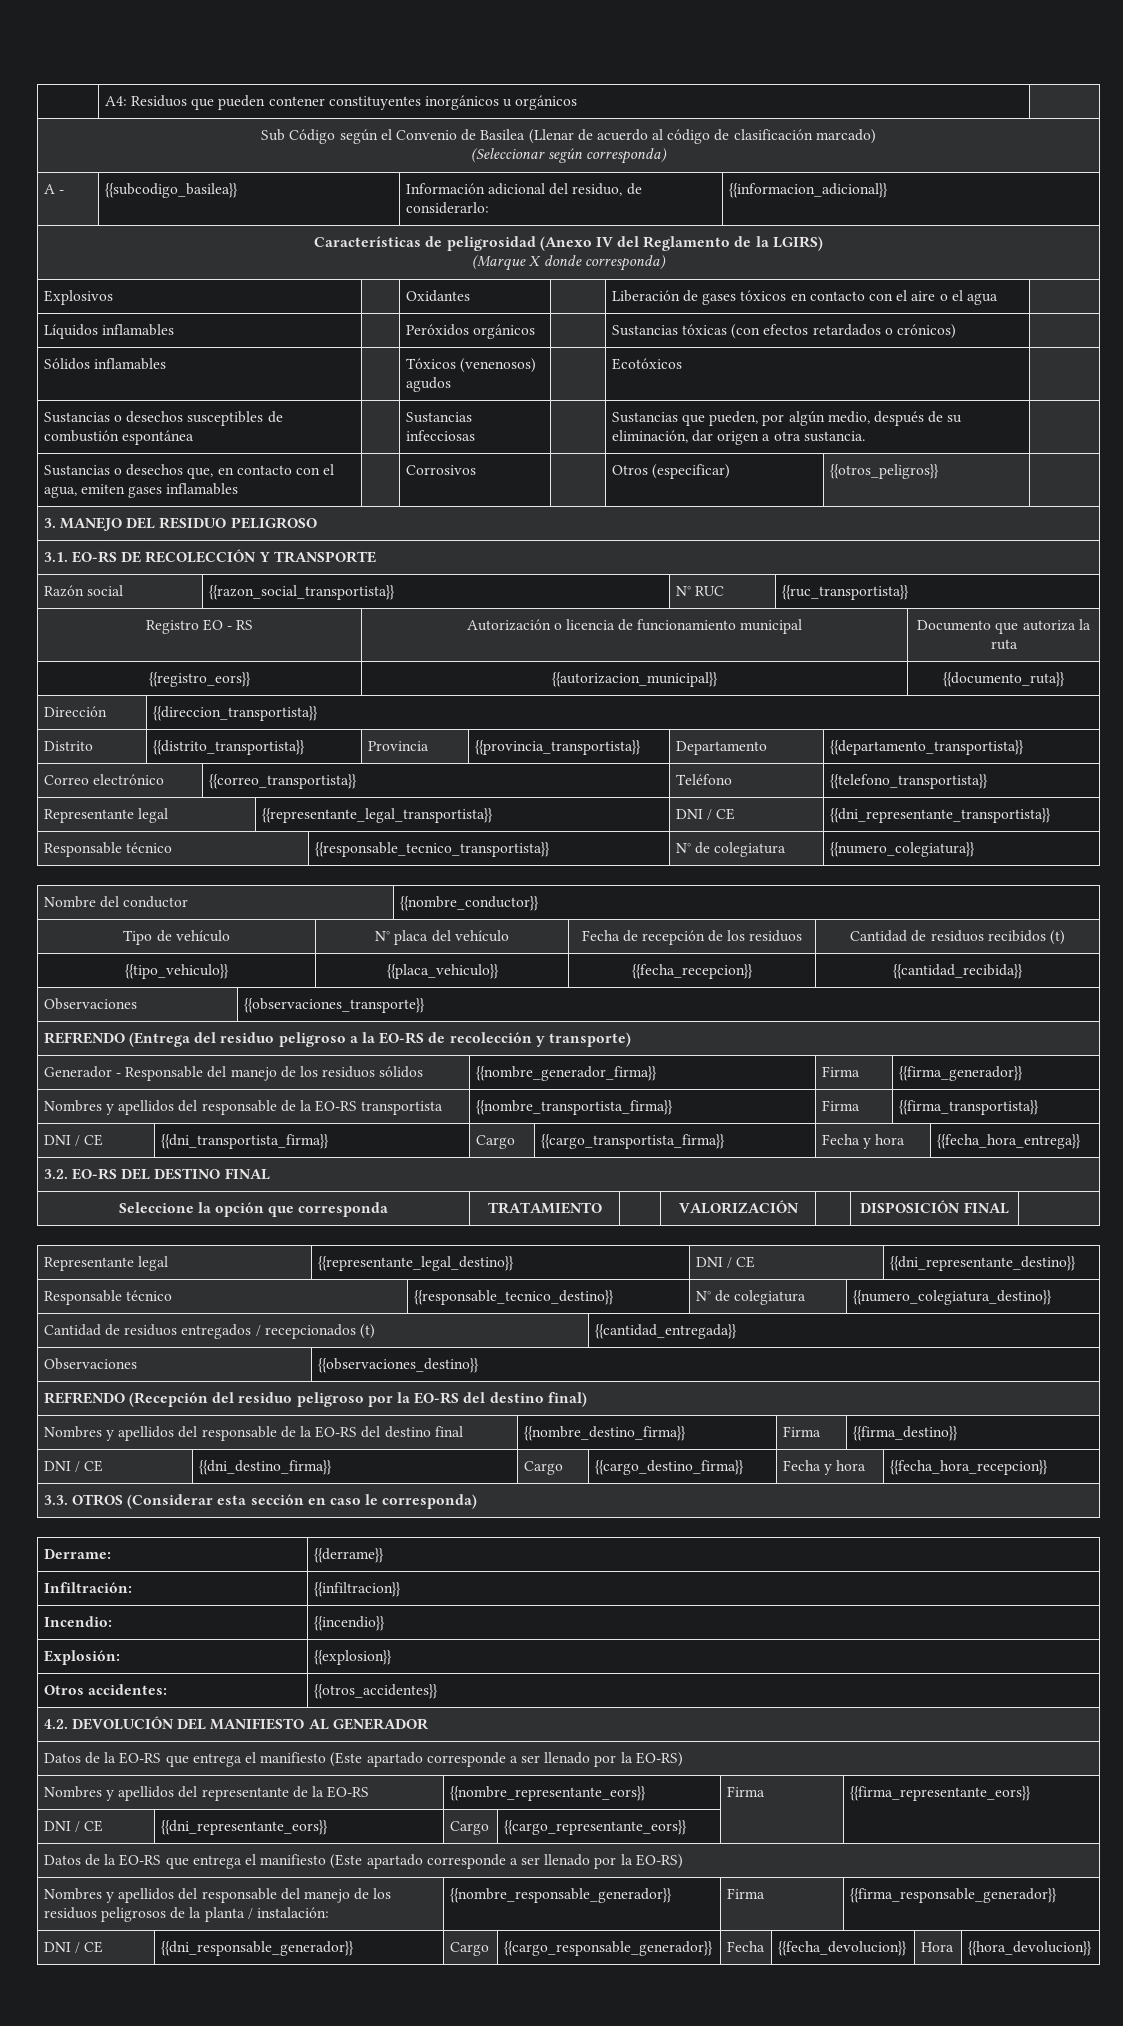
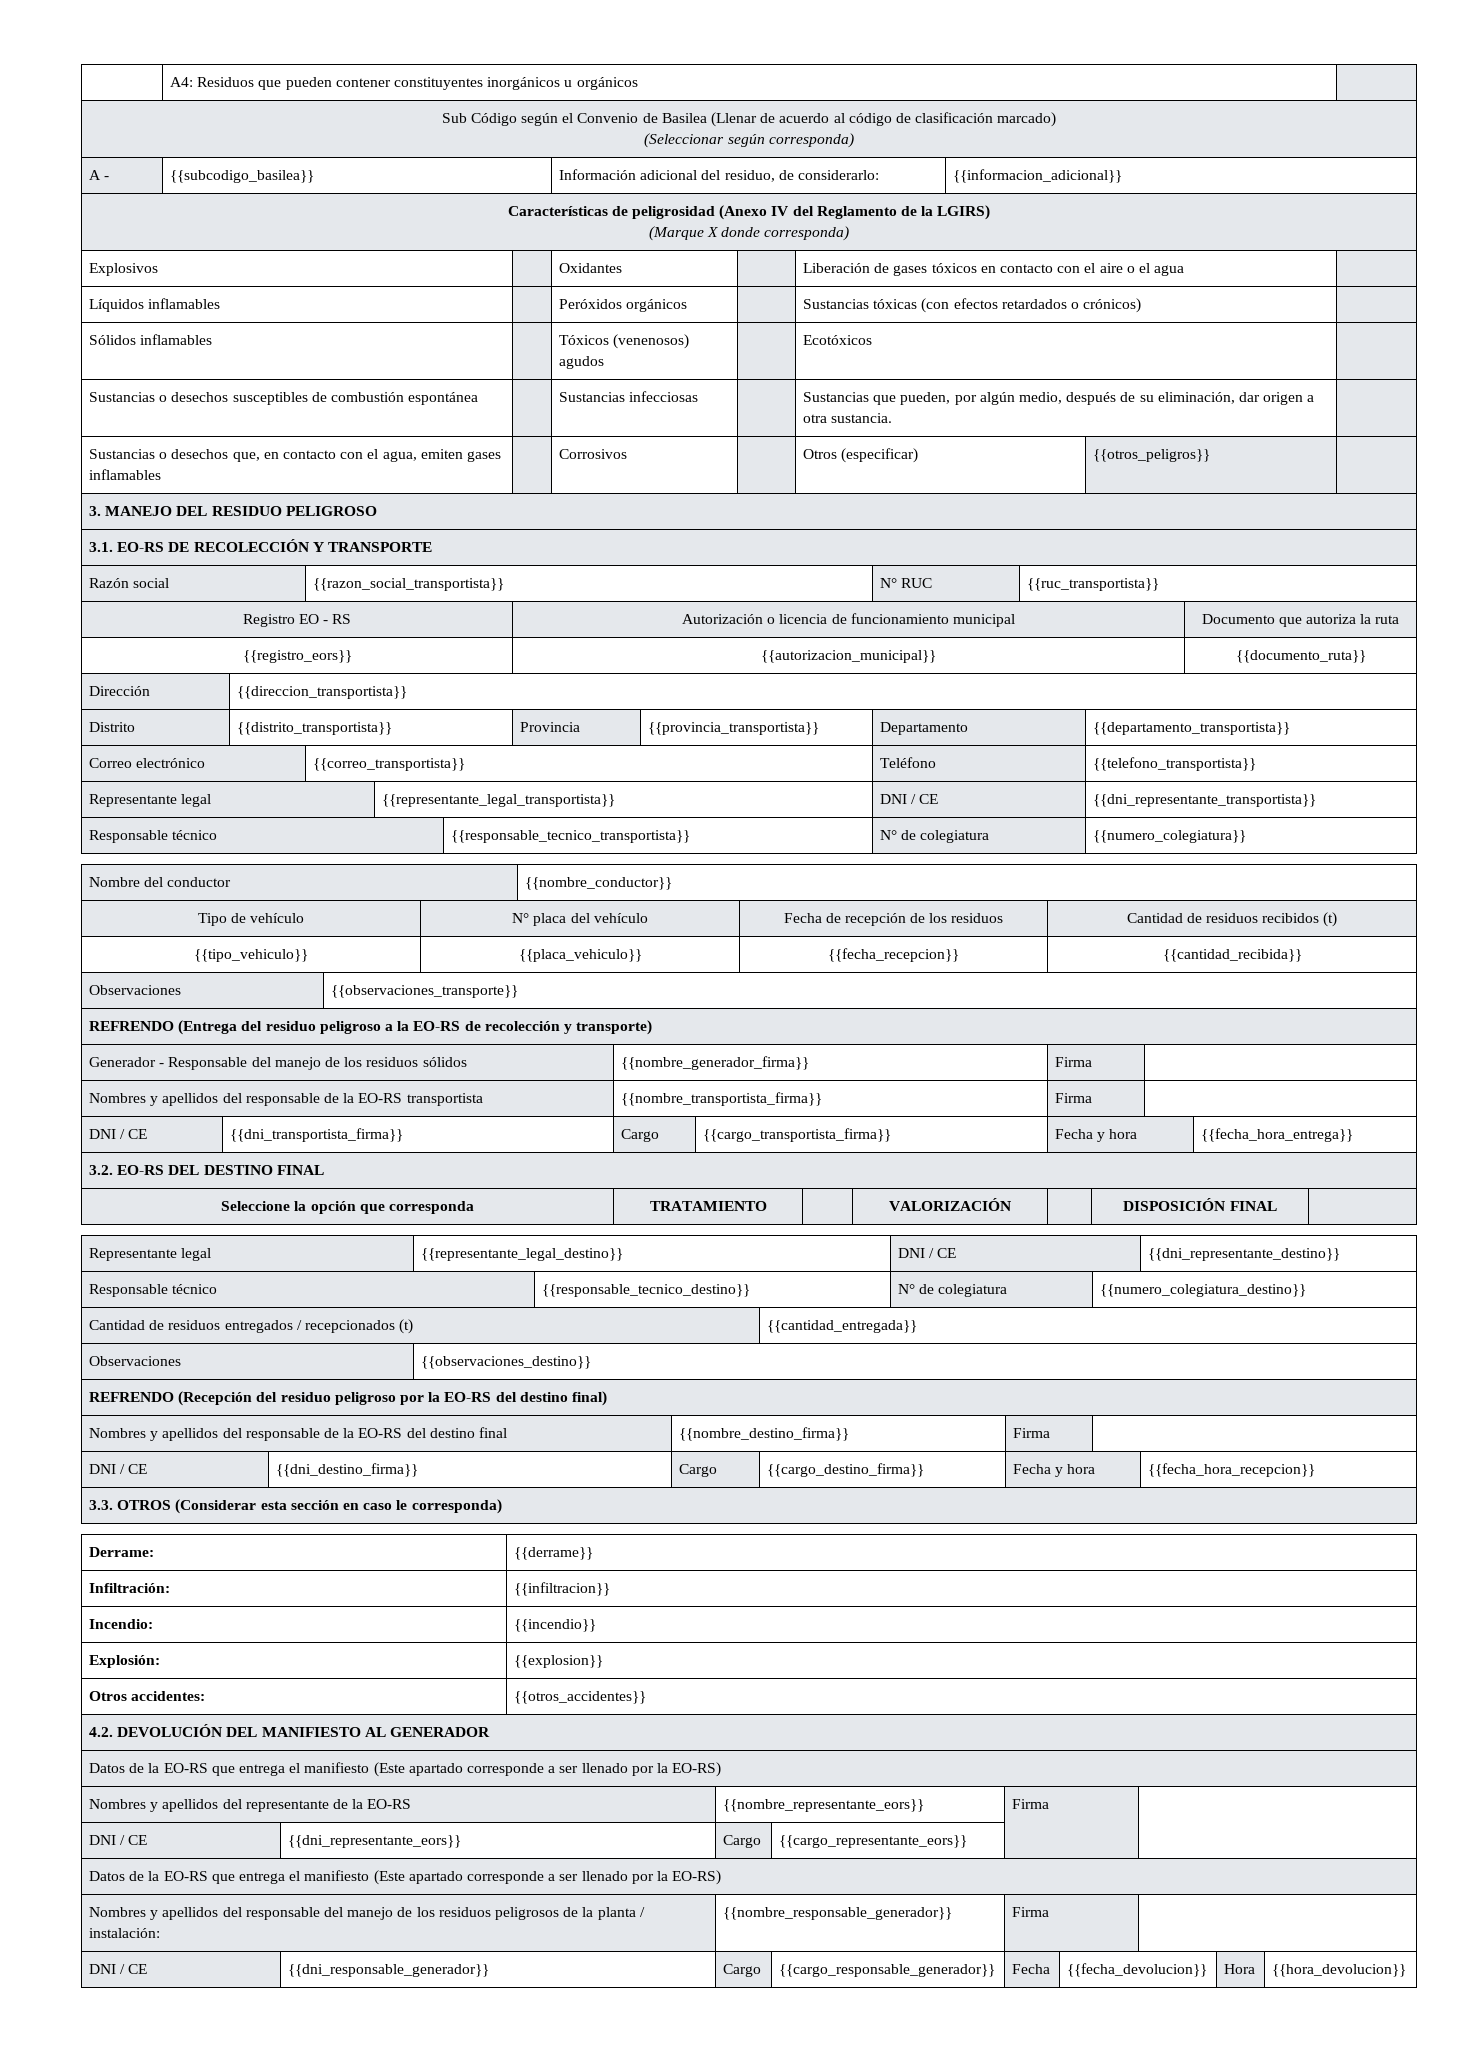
- Generador - Responsable del manejo de los residuos sólidos | {{nombre_generador_firma}} | Firma | {{firma_generador}}
+ Generador - Responsable del manejo de los residuos sólidos | {{nombre_generador_firma}} | Firma |
- Nombres y apellidos del responsable de la EO-RS transportista | {{nombre_transportista_firma}} | Firma | {{firma_transportista}}
+ Nombres y apellidos del responsable de la EO-RS transportista | {{nombre_transportista_firma}} | Firma |
- Nombres y apellidos del responsable de la EO-RS del destino final | {{nombre_destino_firma}} | Firma | {{firma_destino}}
+ Nombres y apellidos del responsable de la EO-RS del destino final | {{nombre_destino_firma}} | Firma |
- Nombres y apellidos del representante de la EO-RS | {{nombre_representante_eors}} | Firma | {{firma_representante_eors}}
+ Nombres y apellidos del representante de la EO-RS | {{nombre_representante_eors}} | Firma |
- Nombres y apellidos del responsable del manejo de los residuos peligrosos de la planta / instalación: | {{nombre_responsable_generador}} | Firma | {{firma_responsable_generador}}
+ Nombres y apellidos del responsable del manejo de los residuos peligrosos de la planta / instalación: | {{nombre_responsable_generador}} | Firma |

